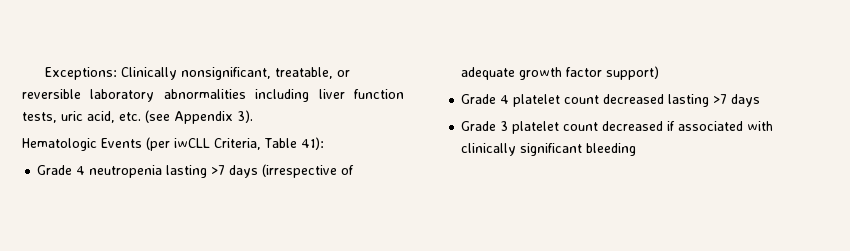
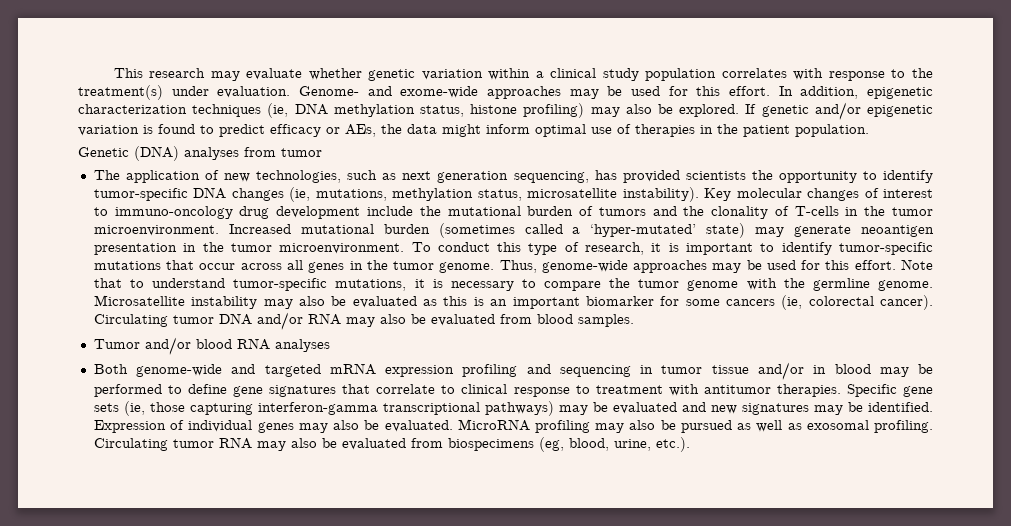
- Exceptions: Clinically nonsignificant, treatable, or reversible laboratory abnormalities including liver function tests, uric acid, etc. (see Appendix 3).
- Hematologic Events (per iwCLL Criteria, Table 41):
- Grade 4 neutropenia lasting >7 days (irrespective of adequate growth factor support)
- Grade 4 platelet count decreased lasting >7 days
- Grade 3 platelet count decreased if associated with clinically significant bleeding
+ This research may evaluate whether genetic variation within a clinical study population correlates with response to the treatment(s) under evaluation. Genome- and exome-wide approaches may be used for this effort. In addition, epigenetic characterization techniques (ie, DNA methylation status, histone profiling) may also be explored. If genetic and/or epigenetic variation is found to predict efficacy or AEs, the data might inform optimal use of therapies in the patient population.
+ Genetic (DNA) analyses from tumor
+ The application of new technologies, such as next generation sequencing, has provided scientists the opportunity to identify tumor-specific DNA changes (ie, mutations, methylation status, microsatellite instability). Key molecular changes of interest to immuno-oncology drug development include the mutational burden of tumors and the clonality of T-cells in the tumor microenvironment. Increased mutational burden (sometimes called a ‘hyper-mutated’ state) may generate neoantigen presentation in the tumor microenvironment. To conduct this type of research, it is important to identify tumor-specific mutations that occur across all genes in the tumor genome. Thus, genome-wide approaches may be used for this effort. Note that to understand tumor-specific mutations, it is necessary to compare the tumor genome with the germline genome. Microsatellite instability may also be evaluated as this is an important biomarker for some cancers (ie, colorectal cancer). Circulating tumor DNA and/or RNA may also be evaluated from blood samples.
+ Tumor and/or blood RNA analyses
+ Both genome-wide and targeted mRNA expression profiling and sequencing in tumor tissue and/or in blood may be performed to define gene signatures that correlate to clinical response to treatment with antitumor therapies. Specific gene sets (ie, those capturing interferon-gamma transcriptional pathways) may be evaluated and new signatures may be identified. Expression of individual genes may also be evaluated. MicroRNA profiling may also be pursued as well as exosomal profiling. Circulating tumor RNA may also be evaluated from biospecimens (eg, blood, urine, etc.).

